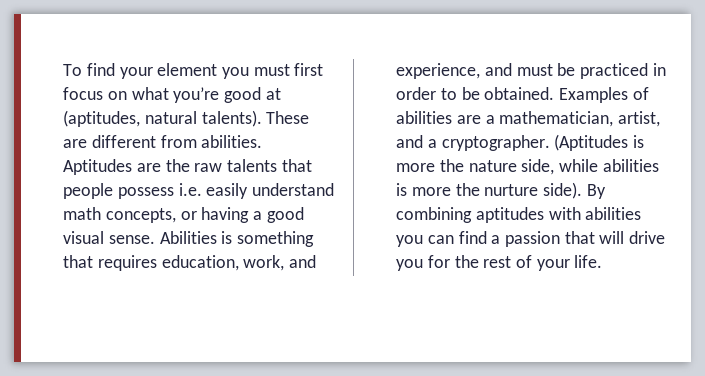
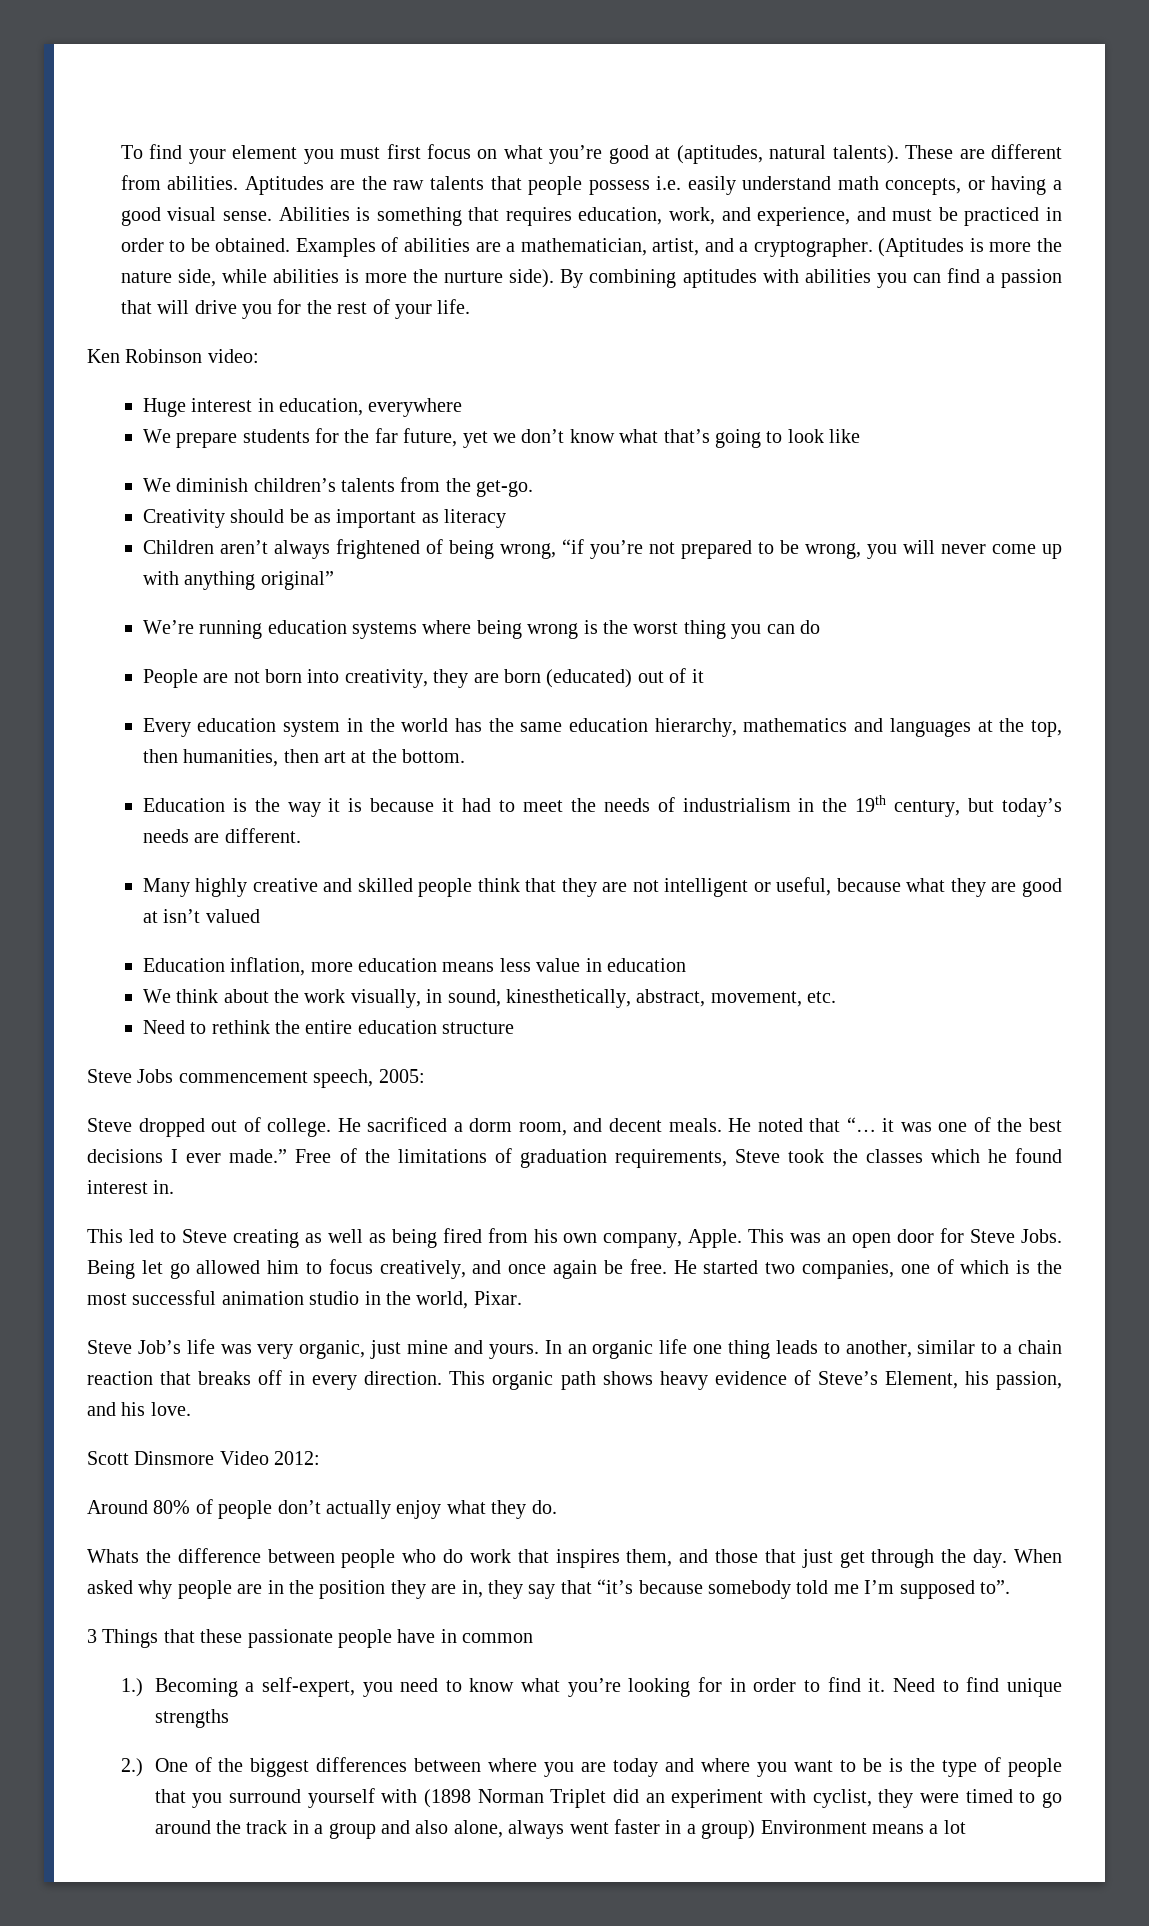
+ Ken Robinson video:
+ Huge interest in education, everywhere
+ We prepare students for the far future, yet we don’t know what that’s going to look like
+ We diminish children’s talents from the get-go.
+ Creativity should be as important as literacy
+ Children aren’t always frightened of being wrong, “if you’re not prepared to be wrong, you will never come up with anything original”
+ We’re running education systems where being wrong is the worst thing you can do
+ People are not born into creativity, they are born (educated) out of it
+ Every education system in the world has the same education hierarchy, mathematics and languages at the top, then humanities, then art at the bottom.
+ Education is the way it is because it had to meet the needs of industrialism in the 19th century, but today’s needs are different.
+ Many highly creative and skilled people think that they are not intelligent or useful, because what they are good at isn’t valued
+ Education inflation, more education means less value in education
+ We think about the work visually, in sound, kinesthetically, abstract, movement, etc.
+ Need to rethink the entire education structure
+ Steve Jobs commencement speech, 2005:
+ Steve dropped out of college. He sacrificed a dorm room, and decent meals. He noted that “… it was one of the best decisions I ever made.” Free of the limitations of graduation requirements, Steve took the classes which he found interest in.
+ This led to Steve creating as well as being fired from his own company, Apple. This was an open door for Steve Jobs. Being let go allowed him to focus creatively, and once again be free. He started two companies, one of which is the most successful animation studio in the world, Pixar.
+ Steve Job’s life was very organic, just mine and yours. In an organic life one thing leads to another, similar to a chain reaction that breaks off in every direction. This organic path shows heavy evidence of Steve’s Element, his passion, and his love.
+ Scott Dinsmore Video 2012:
+ Around 80% of people don’t actually enjoy what they do.
+ Whats the difference between people who do work that inspires them, and those that just get through the day. When asked why people are in the position they are in, they say that “it’s because somebody told me I’m supposed to”.
+ 3 Things that these passionate people have in common
+ 1.) Becoming a self-expert, you need to know what you’re looking for in order to find it. Need to find unique strengths
+ 2.) One of the biggest differences between where you are today and where you want to be is the type of people that you surround yourself with (1898 Norman Triplet did an experiment with cyclist, they were timed to go around the track in a group and also alone, always went faster in a group) Environment means a lot

